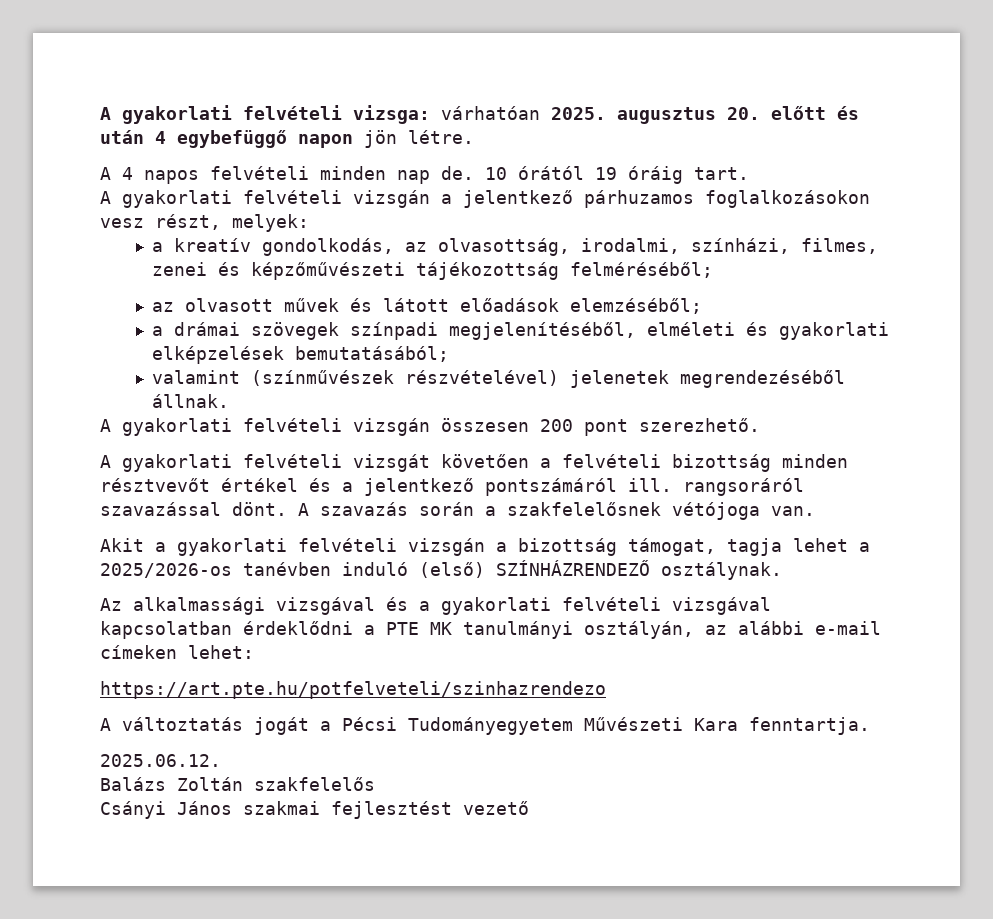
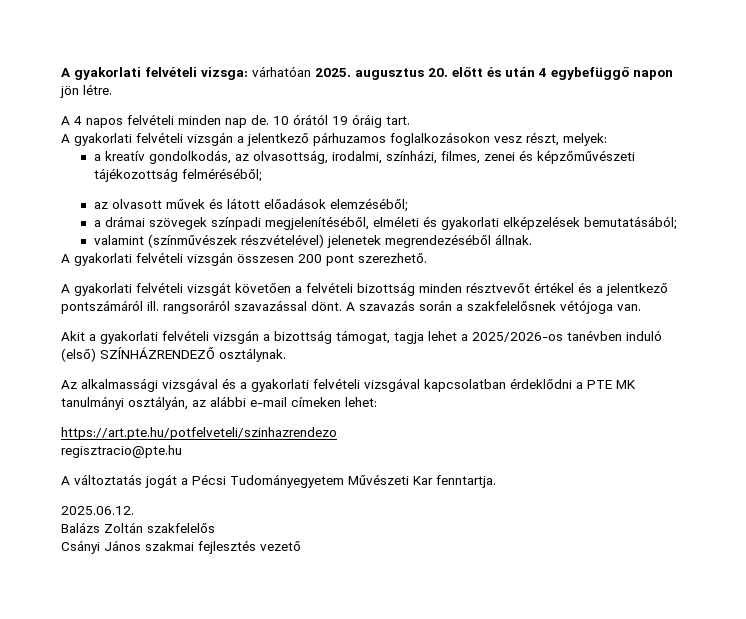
+ regisztracio@pte.hu
- A változtatás jogát a Pécsi Tudományegyetem Művészeti Kara fenntartja.
+ A változtatás jogát a Pécsi Tudományegyetem Művészeti Kar fenntartja.
- Csányi János szakmai fejlesztést vezető
+ Csányi János szakmai fejlesztés vezető

